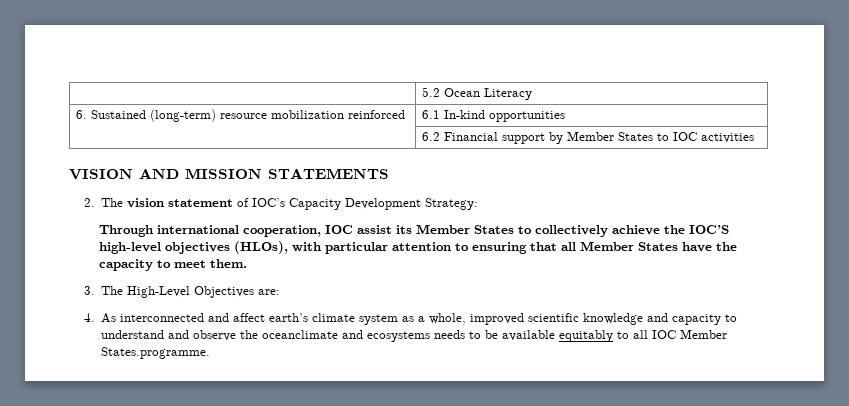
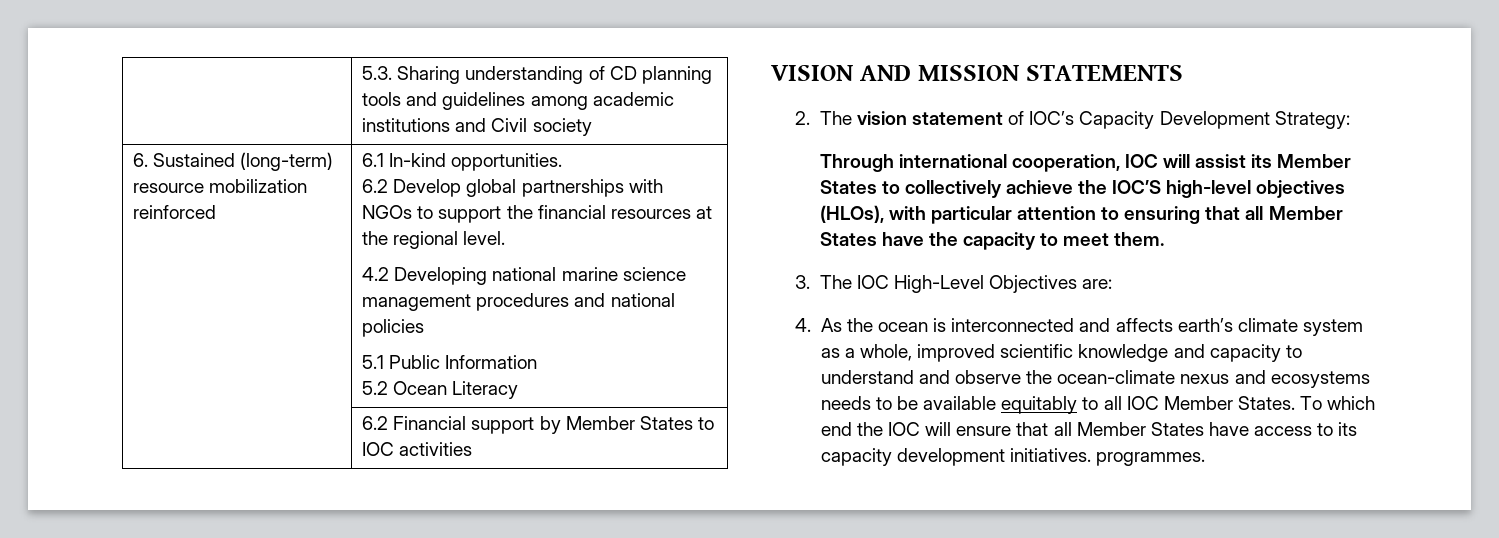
- | 5.2 Ocean Literacy
+ | 5.3. Sharing understanding of CD planning tools and guidelines among academic institutions and Civil society
- 6. Sustained (long-term) resource mobilization reinforced | 6.1 In-kind opportunities
+ 6. Sustained (long-term) resource mobilization reinforced | 6.1 In-kind opportunities.
+ 6.2 Develop global partnerships with NGOs to support the financial resources at the regional level.
+ 4.2 Developing national marine science management procedures and national policies
+ 5.1 Public Information
+ 5.2 Ocean Literacy
- Through international cooperation, IOC assist its Member States to collectively achieve the IOC’S high-level objectives (HLOs), with particular attention to ensuring that all Member States have the capacity to meet them.
+ Through international cooperation, IOC will assist its Member States to collectively achieve the IOC’S high-level objectives (HLOs), with particular attention to ensuring that all Member States have the capacity to meet them.
- 3. The High-Level Objectives are:
+ 3. The IOC High-Level Objectives are:
- 4. As interconnected and affect earth’s climate system as a whole, improved scientific knowledge and capacity to understand and observe the oceanclimate and ecosystems needs to be available equitably to all IOC Member States.programme.
+ 4. As the ocean is interconnected and affects earth’s climate system as a whole, improved scientific knowledge and capacity to understand and observe the ocean-climate nexus and ecosystems needs to be available equitably to all IOC Member States. To which end the IOC will ensure that all Member States have access to its capacity development initiatives. programmes.

